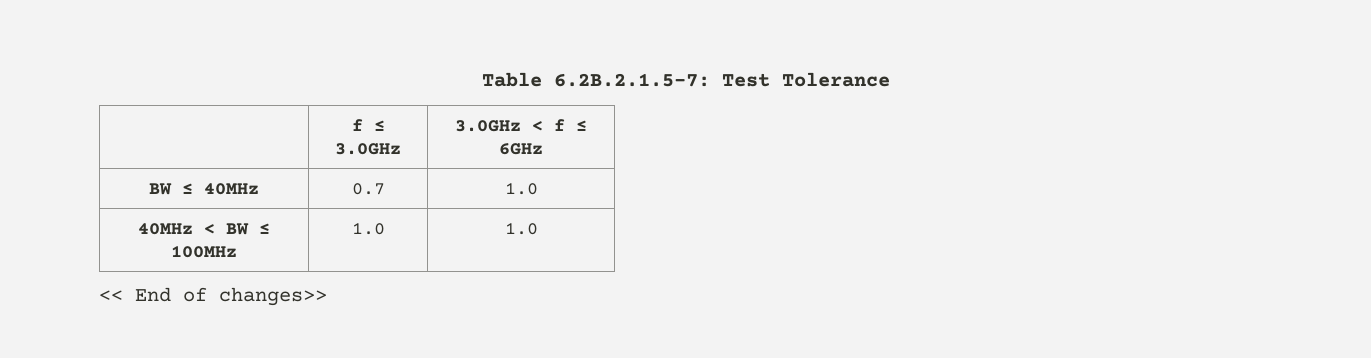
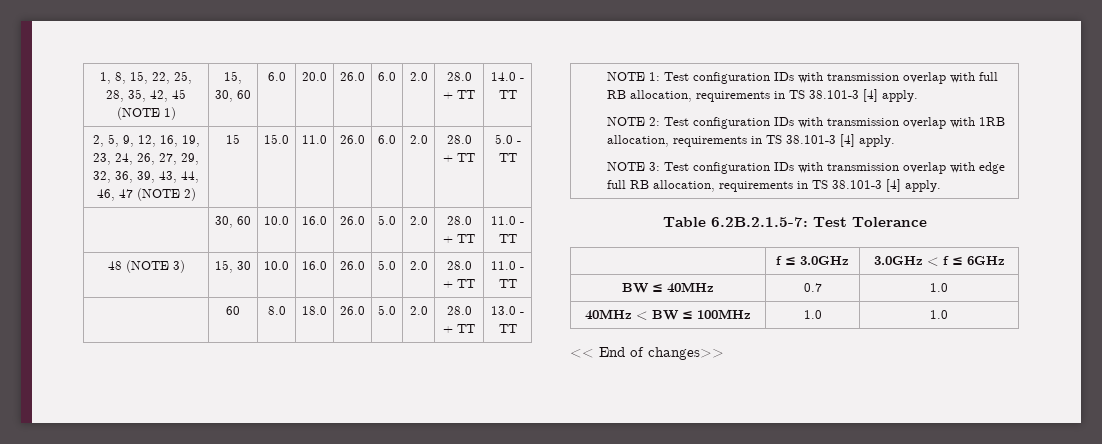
+ 1, 8, 15, 22, 25, 28, 35, 42, 45 (NOTE 1) | 15, 30, 60 | 6.0 | 20.0 | 26.0 | 6.0 | 2.0 | 28.0 + TT | 14.0 - TT
+ 2, 5, 9, 12, 16, 19, 23, 24, 26, 27, 29, 32, 36, 39, 43, 44, 46, 47 (NOTE 2) | 15 | 15.0 | 11.0 | 26.0 | 6.0 | 2.0 | 28.0 + TT | 5.0 - TT
+ | 30, 60 | 10.0 | 16.0 | 26.0 | 5.0 | 2.0 | 28.0 + TT | 11.0 - TT
+ 48 (NOTE 3) | 15, 30 | 10.0 | 16.0 | 26.0 | 5.0 | 2.0 | 28.0 + TT | 11.0 - TT
+ | 60 | 8.0 | 18.0 | 26.0 | 5.0 | 2.0 | 28.0 + TT | 13.0 - TT
+ NOTE 1: Test configuration IDs with transmission overlap with full RB allocation, requirements in TS 38.101-3 [4] apply.
+ NOTE 2: Test configuration IDs with transmission overlap with 1RB allocation, requirements in TS 38.101-3 [4] apply.
+ NOTE 3: Test configuration IDs with transmission overlap with edge full RB allocation, requirements in TS 38.101-3 [4] apply.

